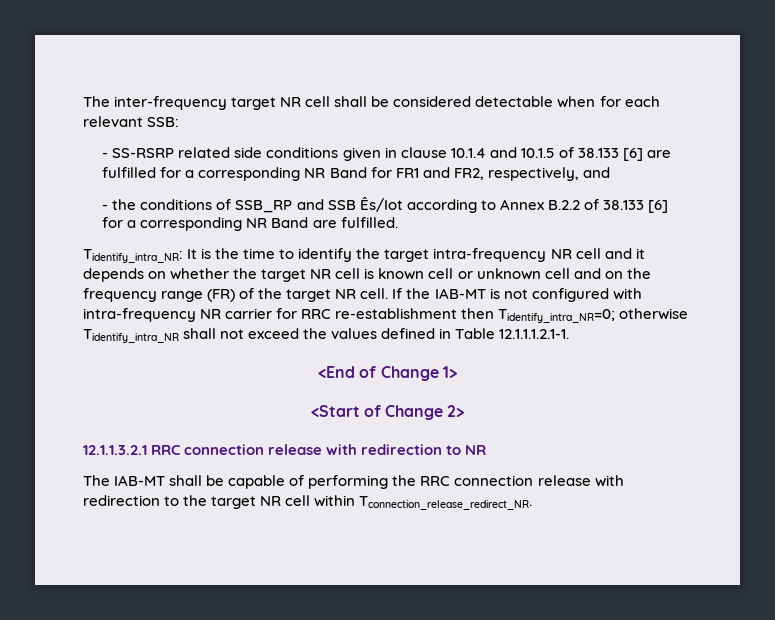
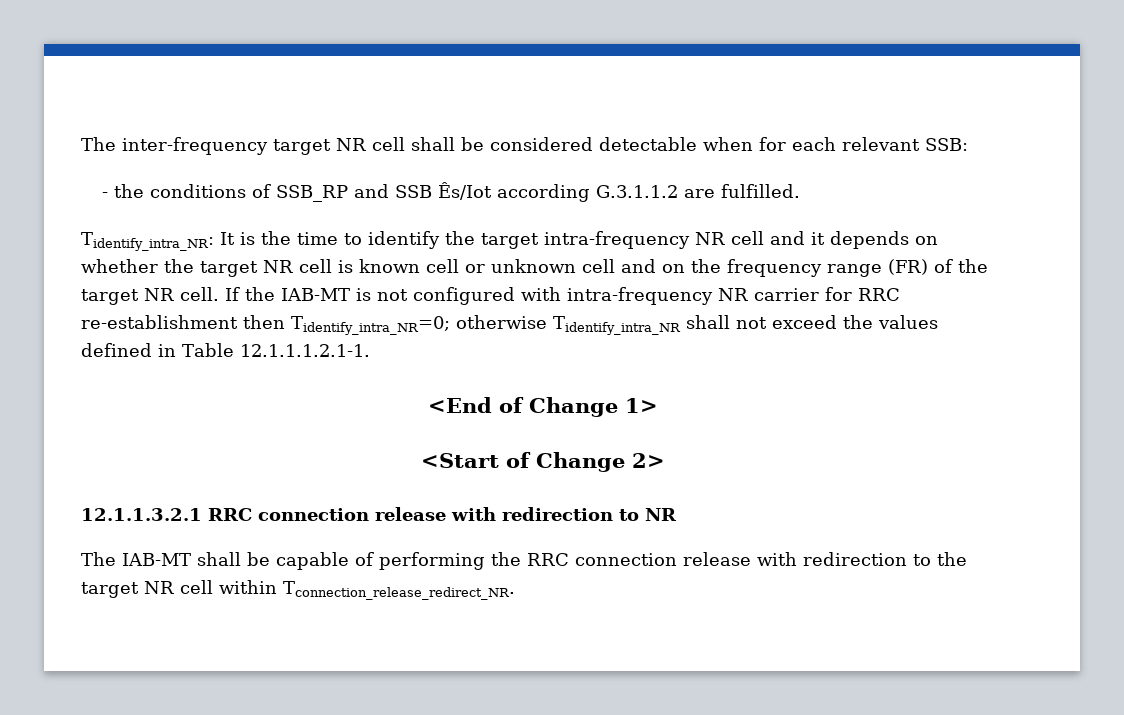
- - SS-RSRP related side conditions given in clause 10.1.4 and 10.1.5 of 38.133 [6] are fulfilled for a corresponding NR Band for FR1 and FR2, respectively, and
- - the conditions of SSB_RP and SSB Ês/Iot according to Annex B.2.2 of 38.133 [6] for a corresponding NR Band are fulfilled.
+ - the conditions of SSB_RP and SSB Ês/Iot according G.3.1.1.2 are fulfilled.

